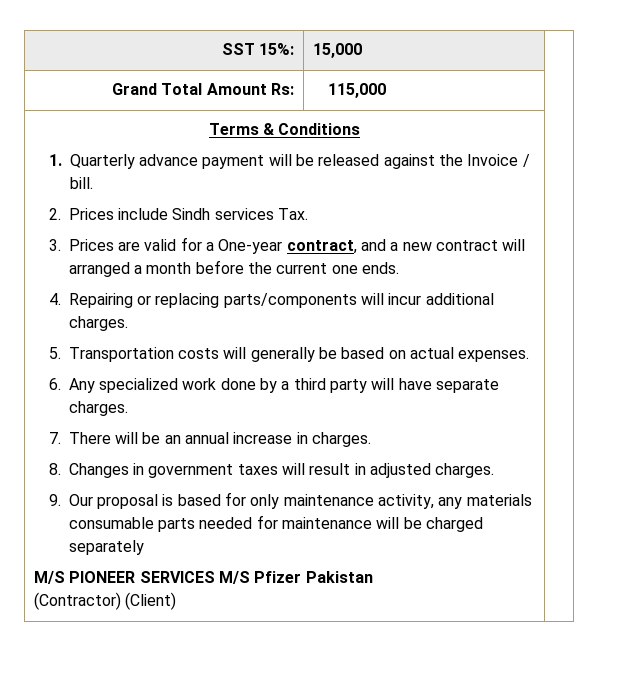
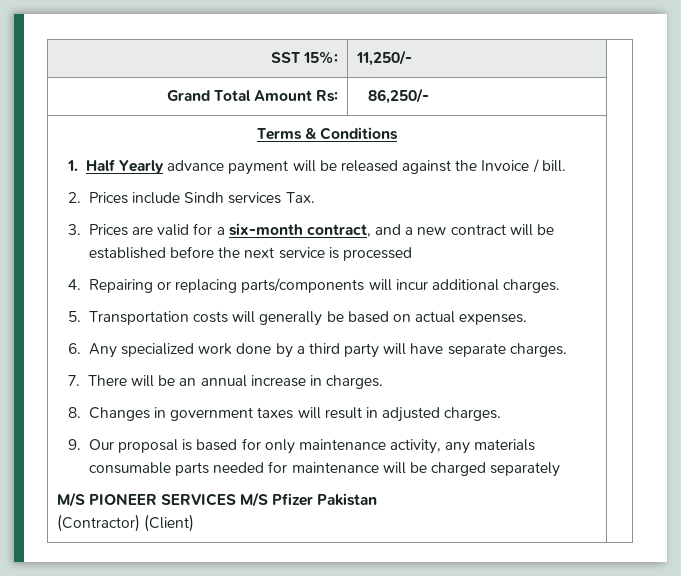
- SST 15%: | 15,000 |
+ SST 15%: | 11,250/- |
- Grand Total Amount Rs: | 115,000 |
+ Grand Total Amount Rs: | 86,250/- |
- 1. Quarterly advance payment will be released against the Invoice / bill.
+ 1. Half Yearly advance payment will be released against the Invoice / bill.
- 3. Prices are valid for a One-year contract, and a new contract will arranged a month before the current one ends.
+ 3. Prices are valid for a six-month contract, and a new contract will be established before the next service is processed

